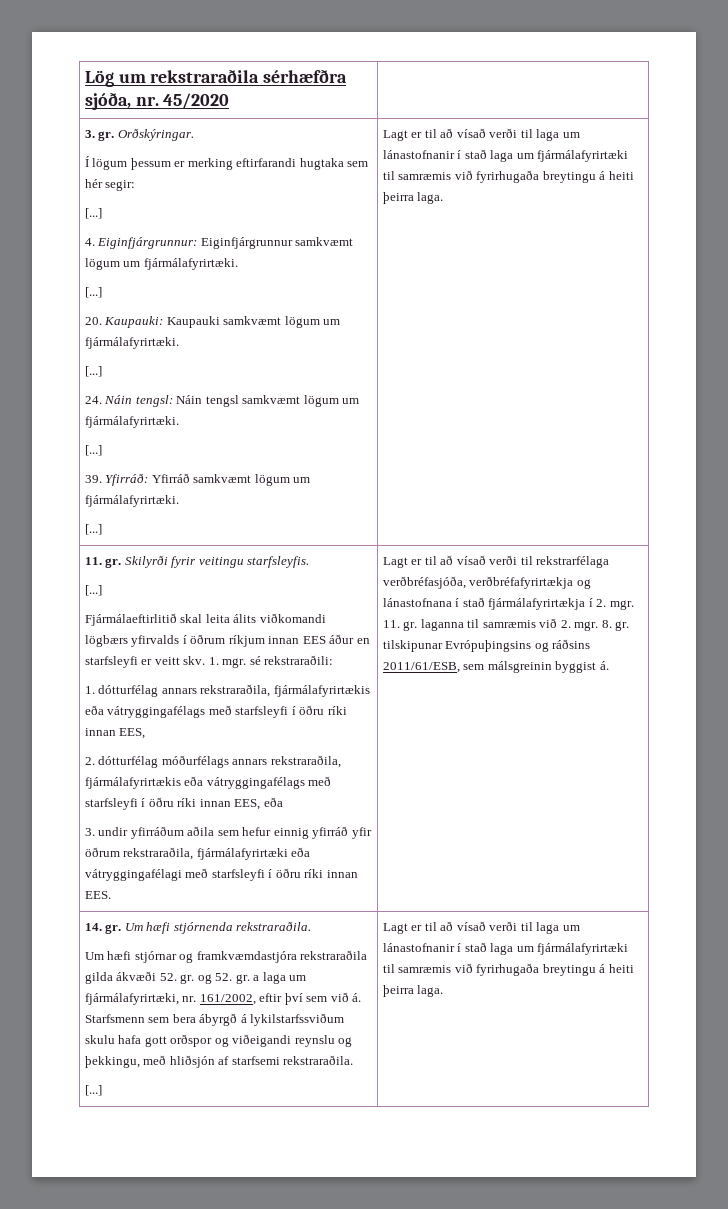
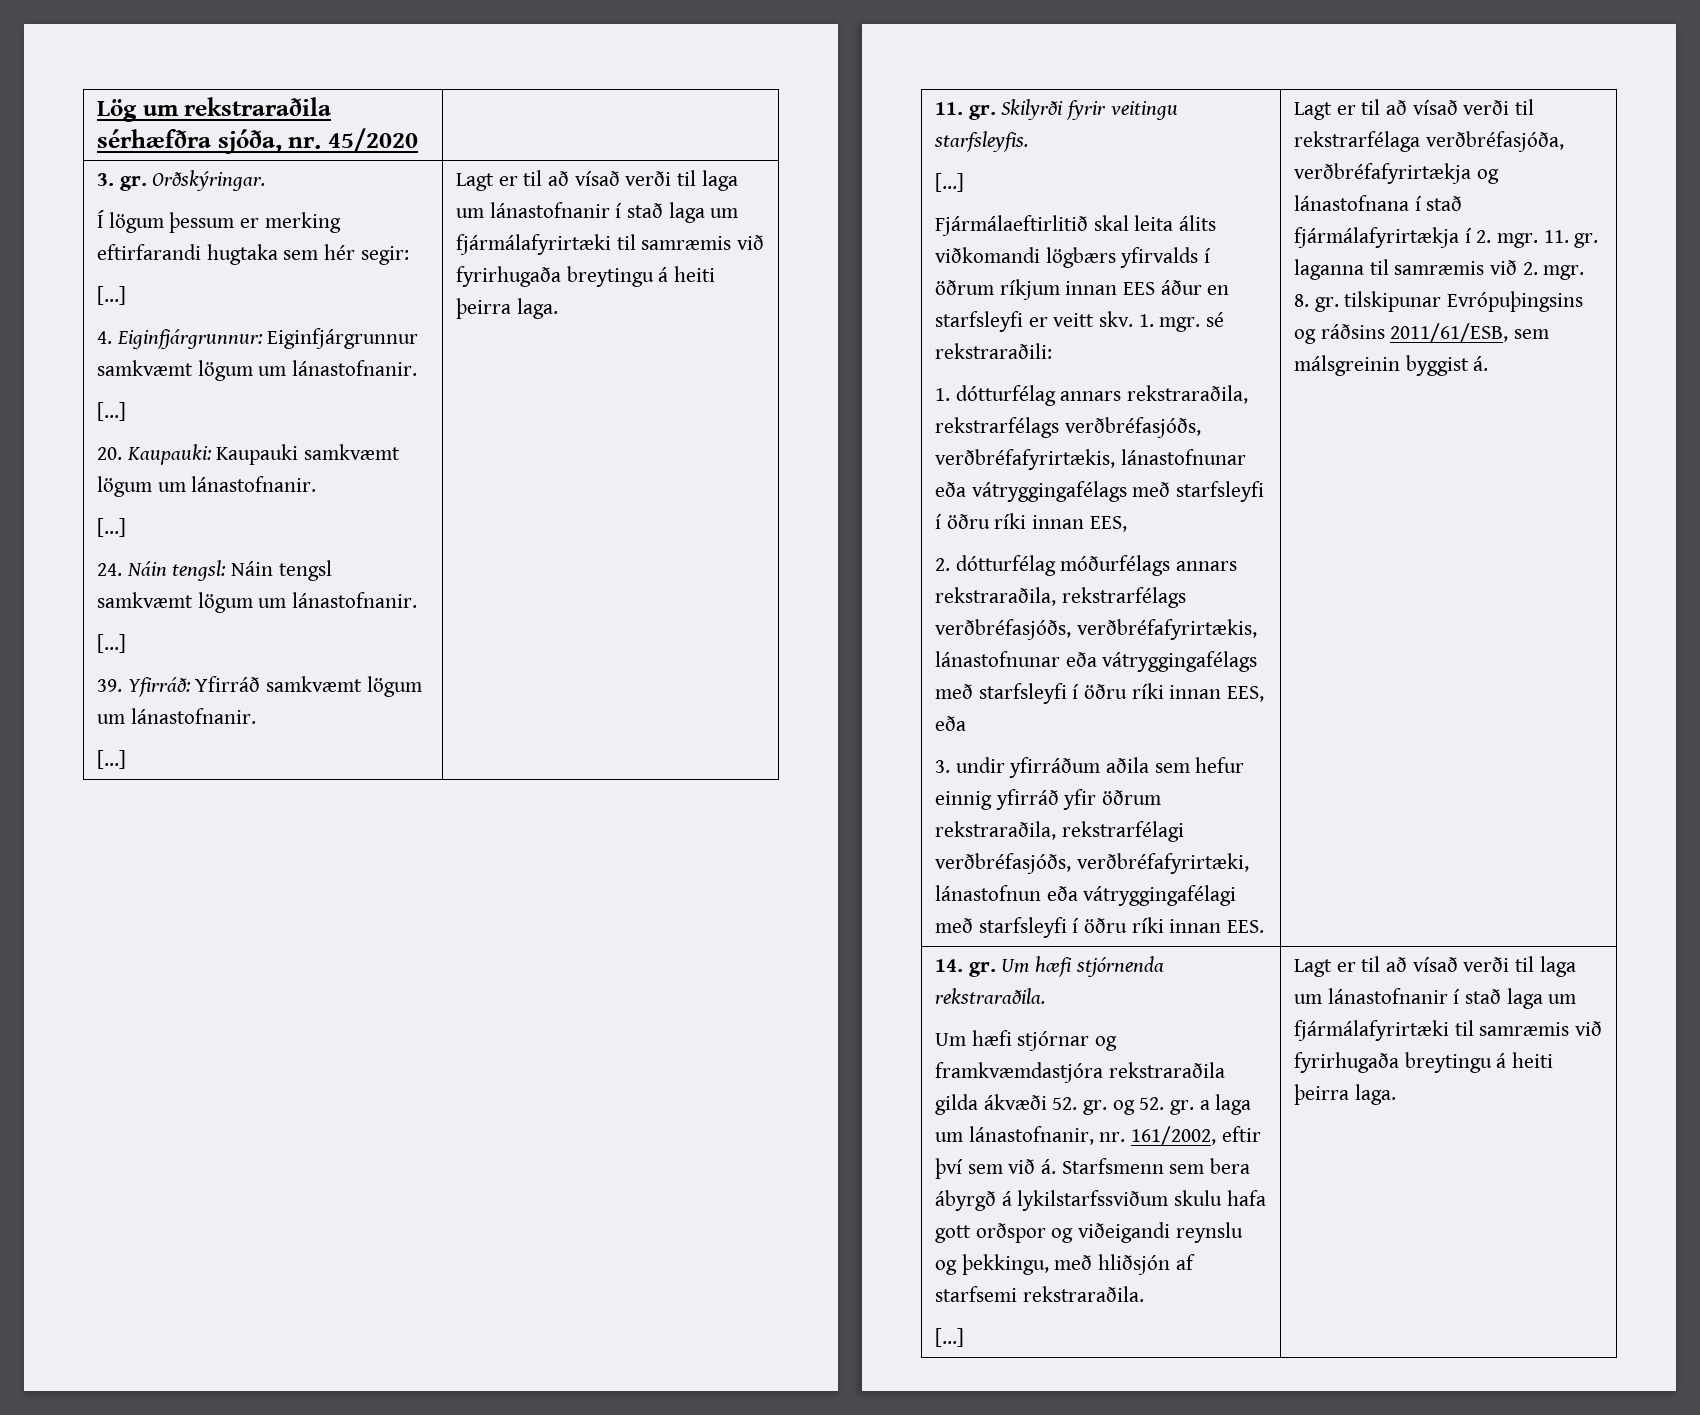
- 4. Eiginfjárgrunnur: Eiginfjárgrunnur samkvæmt lögum um fjármálafyrirtæki.
+ 4. Eiginfjárgrunnur: Eiginfjárgrunnur samkvæmt lögum um lánastofnanir.
- 20. Kaupauki: Kaupauki samkvæmt lögum um fjármálafyrirtæki.
+ 20. Kaupauki: Kaupauki samkvæmt lögum um lánastofnanir.
- 24. Náin tengsl: Náin tengsl samkvæmt lögum um fjármálafyrirtæki.
+ 24. Náin tengsl: Náin tengsl samkvæmt lögum um lánastofnanir.
- 39. Yfirráð: Yfirráð samkvæmt lögum um fjármálafyrirtæki.
+ 39. Yfirráð: Yfirráð samkvæmt lögum um lánastofnanir.
- 1. dótturfélag annars rekstraraðila, fjármálafyrirtækis eða vátryggingafélags með starfsleyfi í öðru ríki innan EES,
+ 1. dótturfélag annars rekstraraðila, rekstrarfélags verðbréfasjóðs, verðbréfafyrirtækis, lánastofnunar eða vátryggingafélags með starfsleyfi í öðru ríki innan EES,
- 2. dótturfélag móðurfélags annars rekstraraðila, fjármálafyrirtækis eða vátryggingafélags með starfsleyfi í öðru ríki innan EES, eða
+ 2. dótturfélag móðurfélags annars rekstraraðila, rekstrarfélags verðbréfasjóðs, verðbréfafyrirtækis, lánastofnunar eða vátryggingafélags með starfsleyfi í öðru ríki innan EES, eða
- 3. undir yfirráðum aðila sem hefur einnig yfirráð yfir öðrum rekstraraðila, fjármálafyrirtæki eða vátryggingafélagi með starfsleyfi í öðru ríki innan EES.
+ 3. undir yfirráðum aðila sem hefur einnig yfirráð yfir öðrum rekstraraðila, rekstrarfélagi verðbréfasjóðs, verðbréfafyrirtæki, lánastofnun eða vátryggingafélagi með starfsleyfi í öðru ríki innan EES.
- Um hæfi stjórnar og framkvæmdastjóra rekstraraðila gilda ákvæði 52. gr. og 52. gr. a laga um fjármálafyrirtæki, nr. 161/2002, eftir því sem við á.
+ Um hæfi stjórnar og framkvæmdastjóra rekstraraðila gilda ákvæði 52. gr. og 52. gr. a laga um lánastofnanir, nr. 161/2002, eftir því sem við á.

